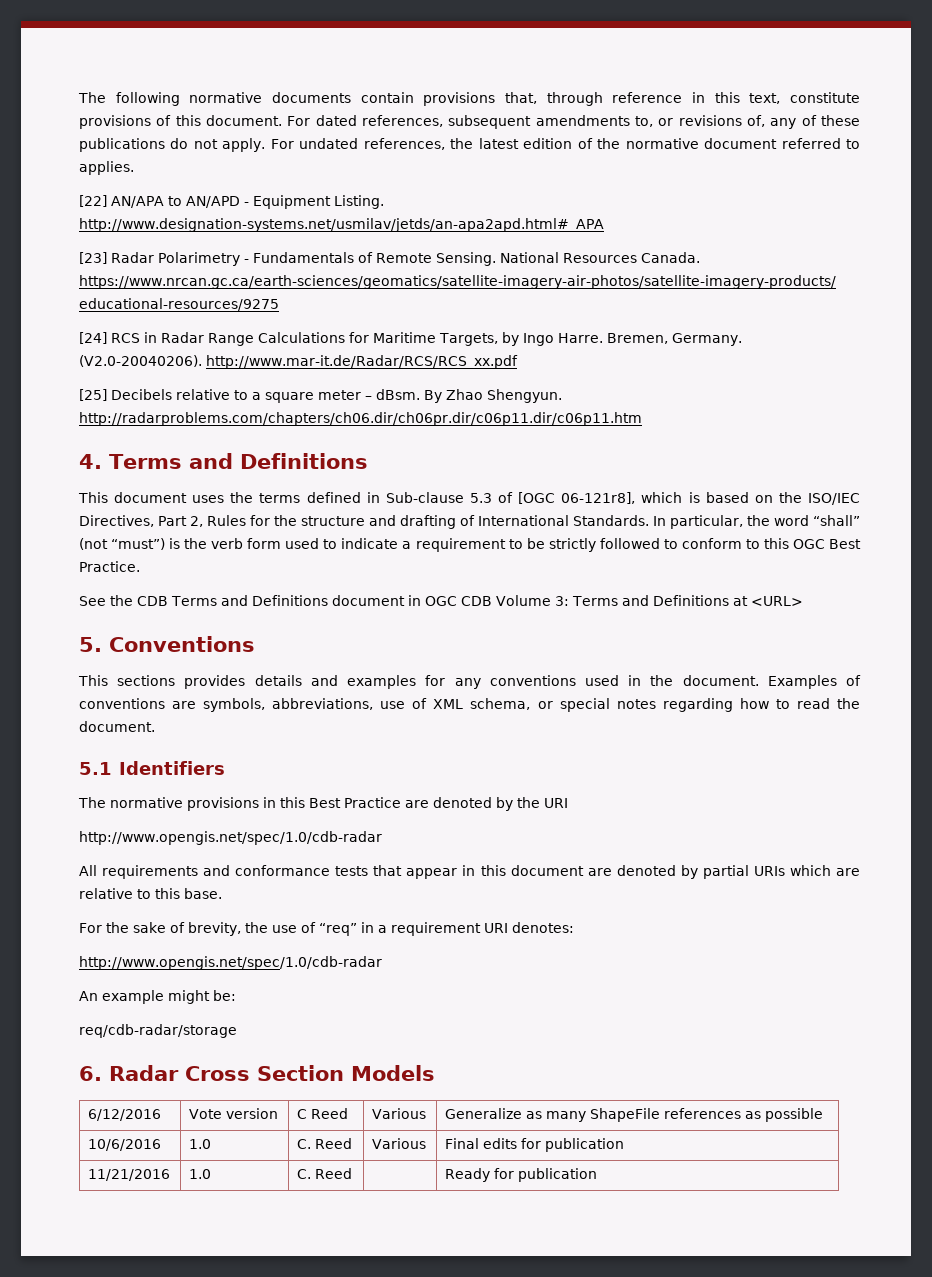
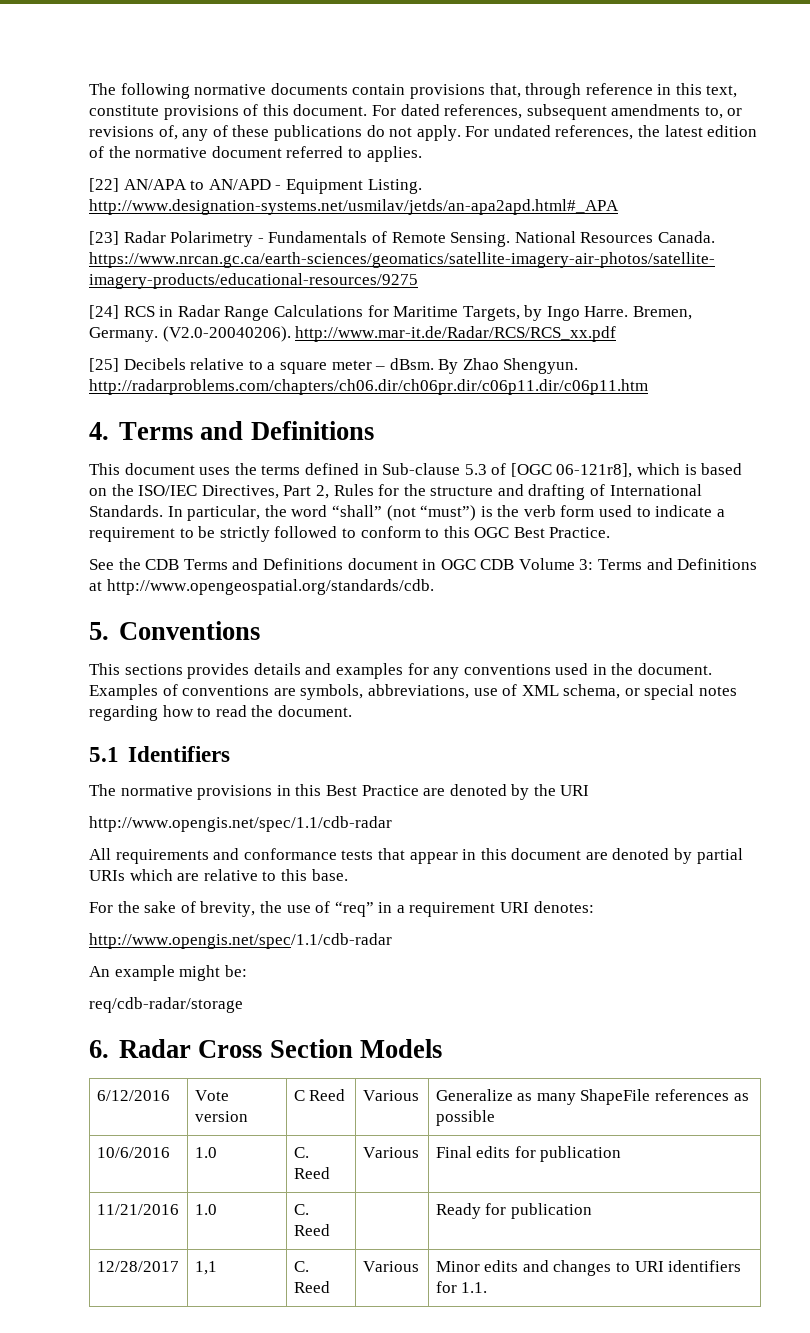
- See the CDB Terms and Definitions document in OGC CDB Volume 3: Terms and Definitions at <URL>
+ See the CDB Terms and Definitions document in OGC CDB Volume 3: Terms and Definitions at http://www.opengeospatial.org/standards/cdb.
  The normative provisions in this Best Practice are denoted by the URI
- http://www.opengis.net/spec/1.0/cdb-radar
+ http://www.opengis.net/spec/1.1/cdb-radar
  For the sake of brevity, the use of “req” in a requirement URI denotes:
- http://www.opengis.net/spec/1.0/cdb-radar
+ http://www.opengis.net/spec/1.1/cdb-radar
+ 12/28/2017 | 1,1 | C. Reed | Various | Minor edits and changes to URI identifiers for 1.1.

